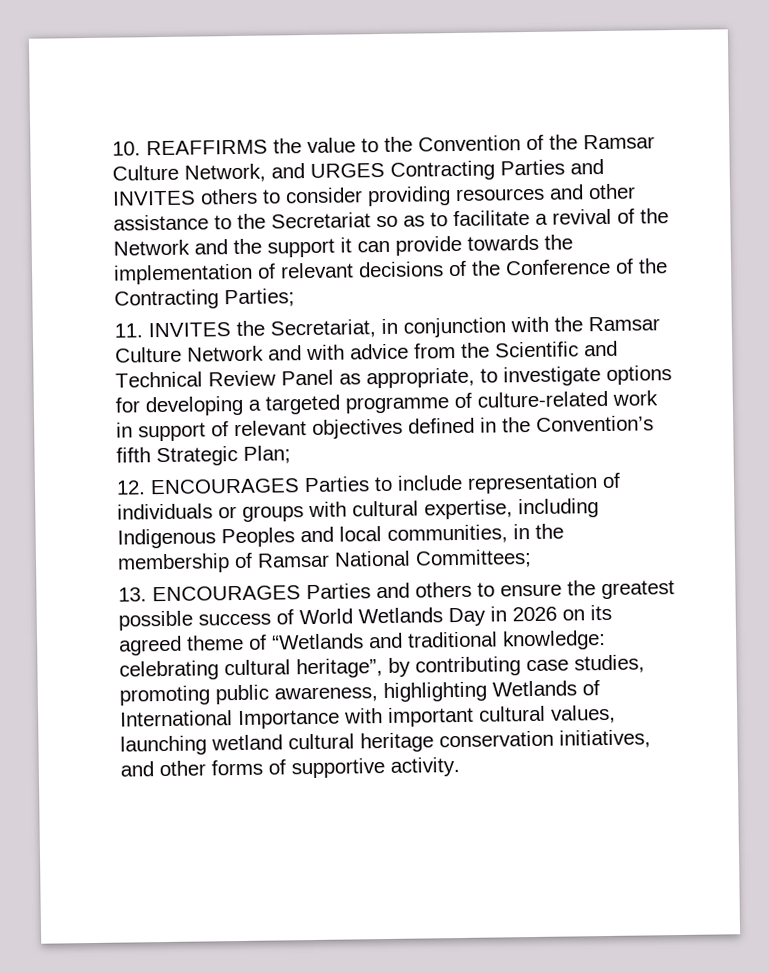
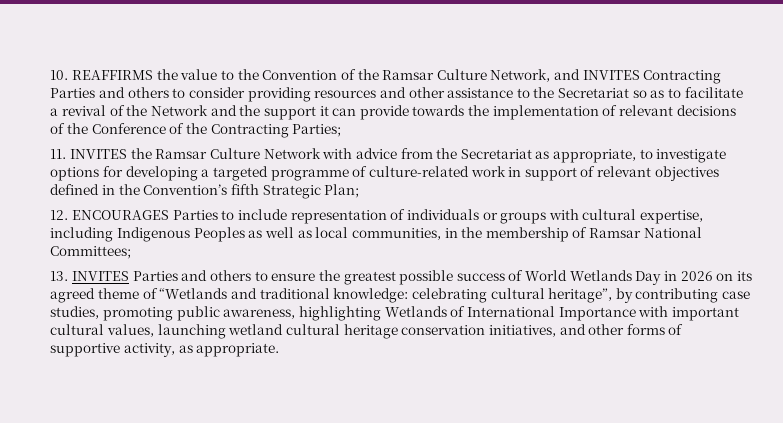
- 10. REAFFIRMS the value to the Convention of the Ramsar Culture Network, and URGES Contracting Parties and INVITES others to consider providing resources and other assistance to the Secretariat so as to facilitate a revival of the Network and the support it can provide towards the implementation of relevant decisions of the Conference of the Contracting Parties;
+ 10. REAFFIRMS the value to the Convention of the Ramsar Culture Network, and INVITES Contracting Parties and others to consider providing resources and other assistance to the Secretariat so as to facilitate a revival of the Network and the support it can provide towards the implementation of relevant decisions of the Conference of the Contracting Parties;
- 11. INVITES the Secretariat, in conjunction with the Ramsar Culture Network and with advice from the Scientific and Technical Review Panel as appropriate, to investigate options for developing a targeted programme of culture-related work in support of relevant objectives defined in the Convention’s fifth Strategic Plan;
+ 11. INVITES the Ramsar Culture Network with advice from the Secretariat as appropriate, to investigate options for developing a targeted programme of culture-related work in support of relevant objectives defined in the Convention’s fifth Strategic Plan;
- 12. ENCOURAGES Parties to include representation of individuals or groups with cultural expertise, including Indigenous Peoples and local communities, in the membership of Ramsar National Committees;
+ 12. ENCOURAGES Parties to include representation of individuals or groups with cultural expertise, including Indigenous Peoples as well as local communities, in the membership of Ramsar National Committees;
- 13. ENCOURAGES Parties and others to ensure the greatest possible success of World Wetlands Day in 2026 on its agreed theme of “Wetlands and traditional knowledge: celebrating cultural heritage”, by contributing case studies, promoting public awareness, highlighting Wetlands of International Importance with important cultural values, launching wetland cultural heritage conservation initiatives, and other forms of supportive activity.
+ 13. INVITES Parties and others to ensure the greatest possible success of World Wetlands Day in 2026 on its agreed theme of “Wetlands and traditional knowledge: celebrating cultural heritage”, by contributing case studies, promoting public awareness, highlighting Wetlands of International Importance with important cultural values, launching wetland cultural heritage conservation initiatives, and other forms of supportive activity, as appropriate.

